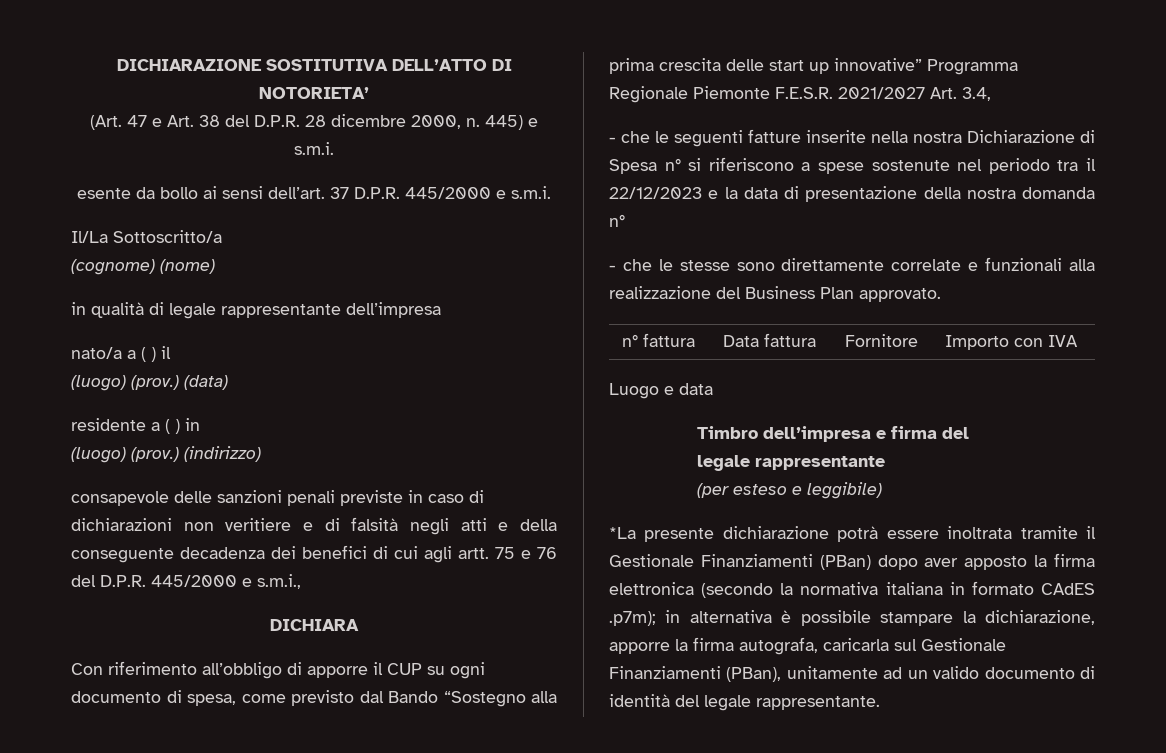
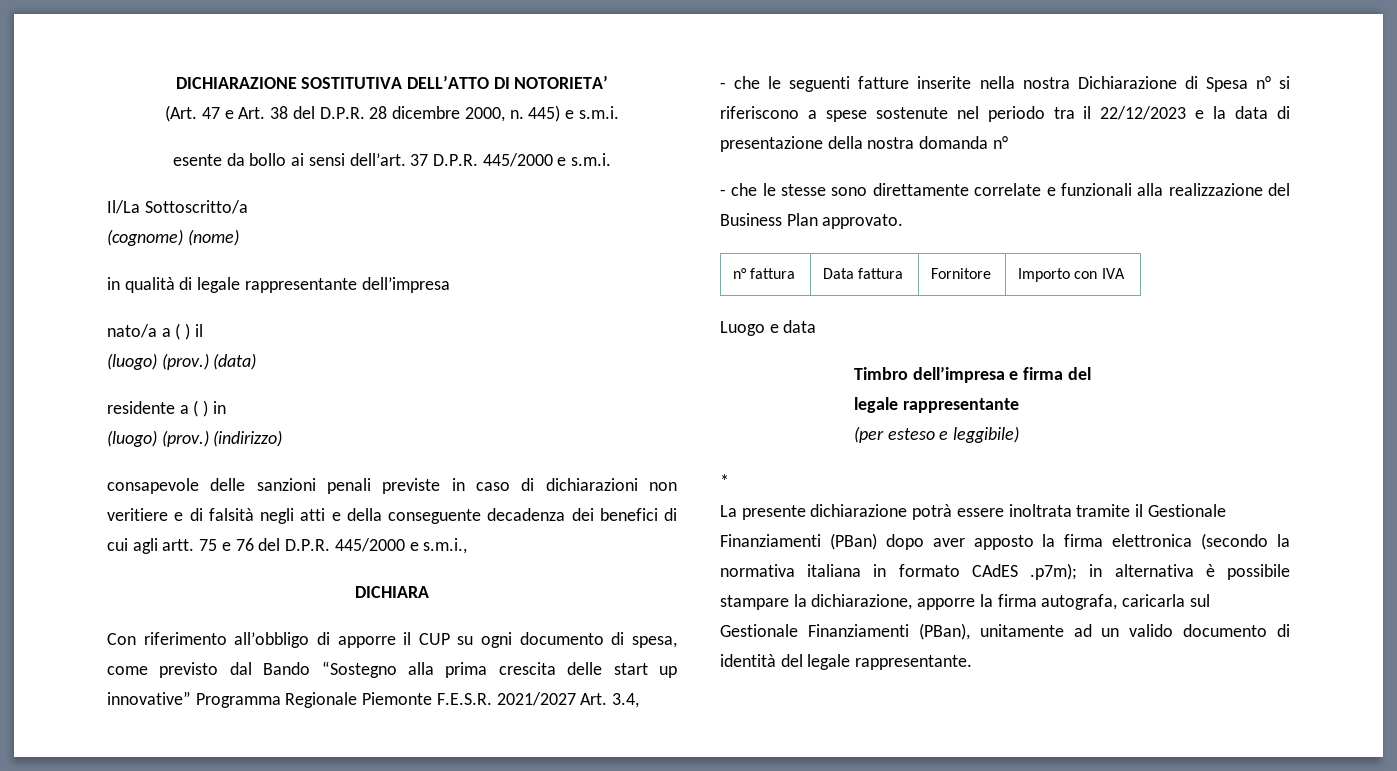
- *La presente dichiarazione potrà essere inoltrata tramite il Gestionale Finanziamenti (PBan) dopo aver apposto la firma elettronica (secondo la normativa italiana in formato CAdES .p7m); in alternativa è possibile stampare la dichiarazione, apporre la firma autografa, caricarla sul Gestionale Finanziamenti (PBan), unitamente ad un valido documento di identità del legale rappresentante.
+ *
+ La presente dichiarazione potrà essere inoltrata tramite il Gestionale Finanziamenti (PBan) dopo aver apposto la firma elettronica (secondo la normativa italiana in formato CAdES .p7m); in alternativa è possibile stampare la dichiarazione, apporre la firma autografa, caricarla sul Gestionale Finanziamenti (PBan), unitamente ad un valido documento di identità del legale rappresentante.

